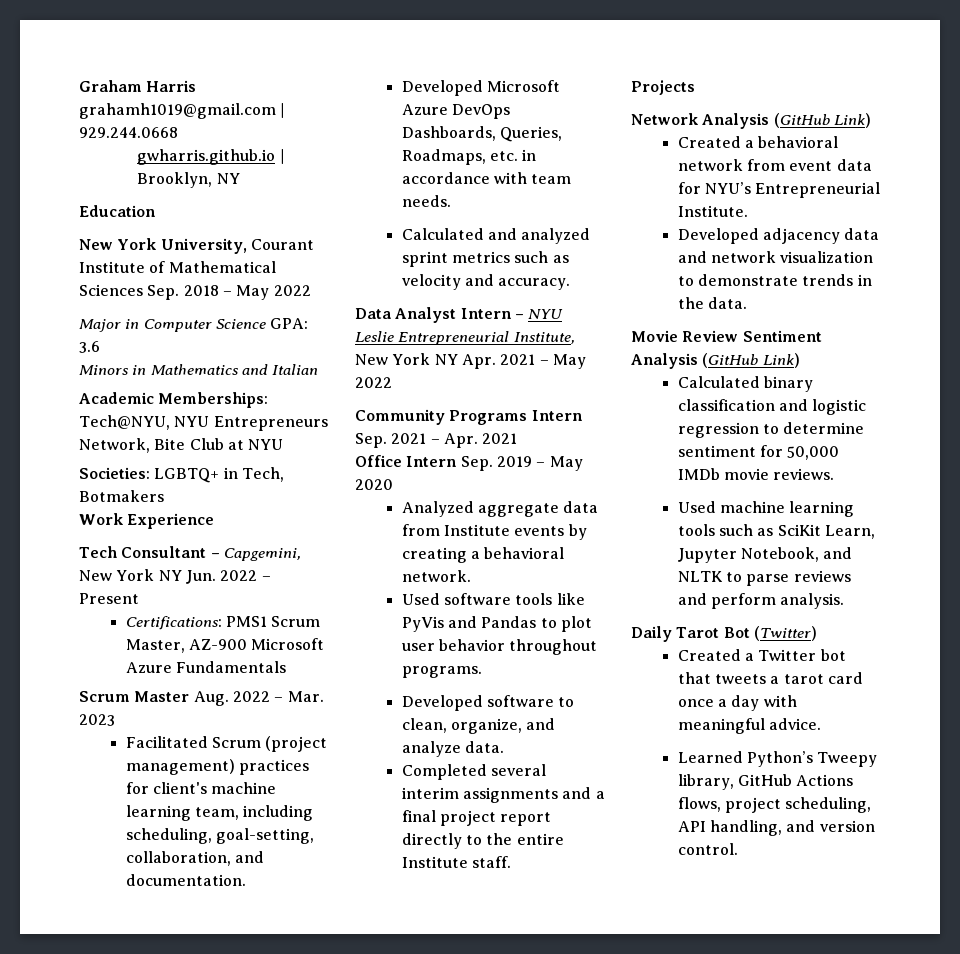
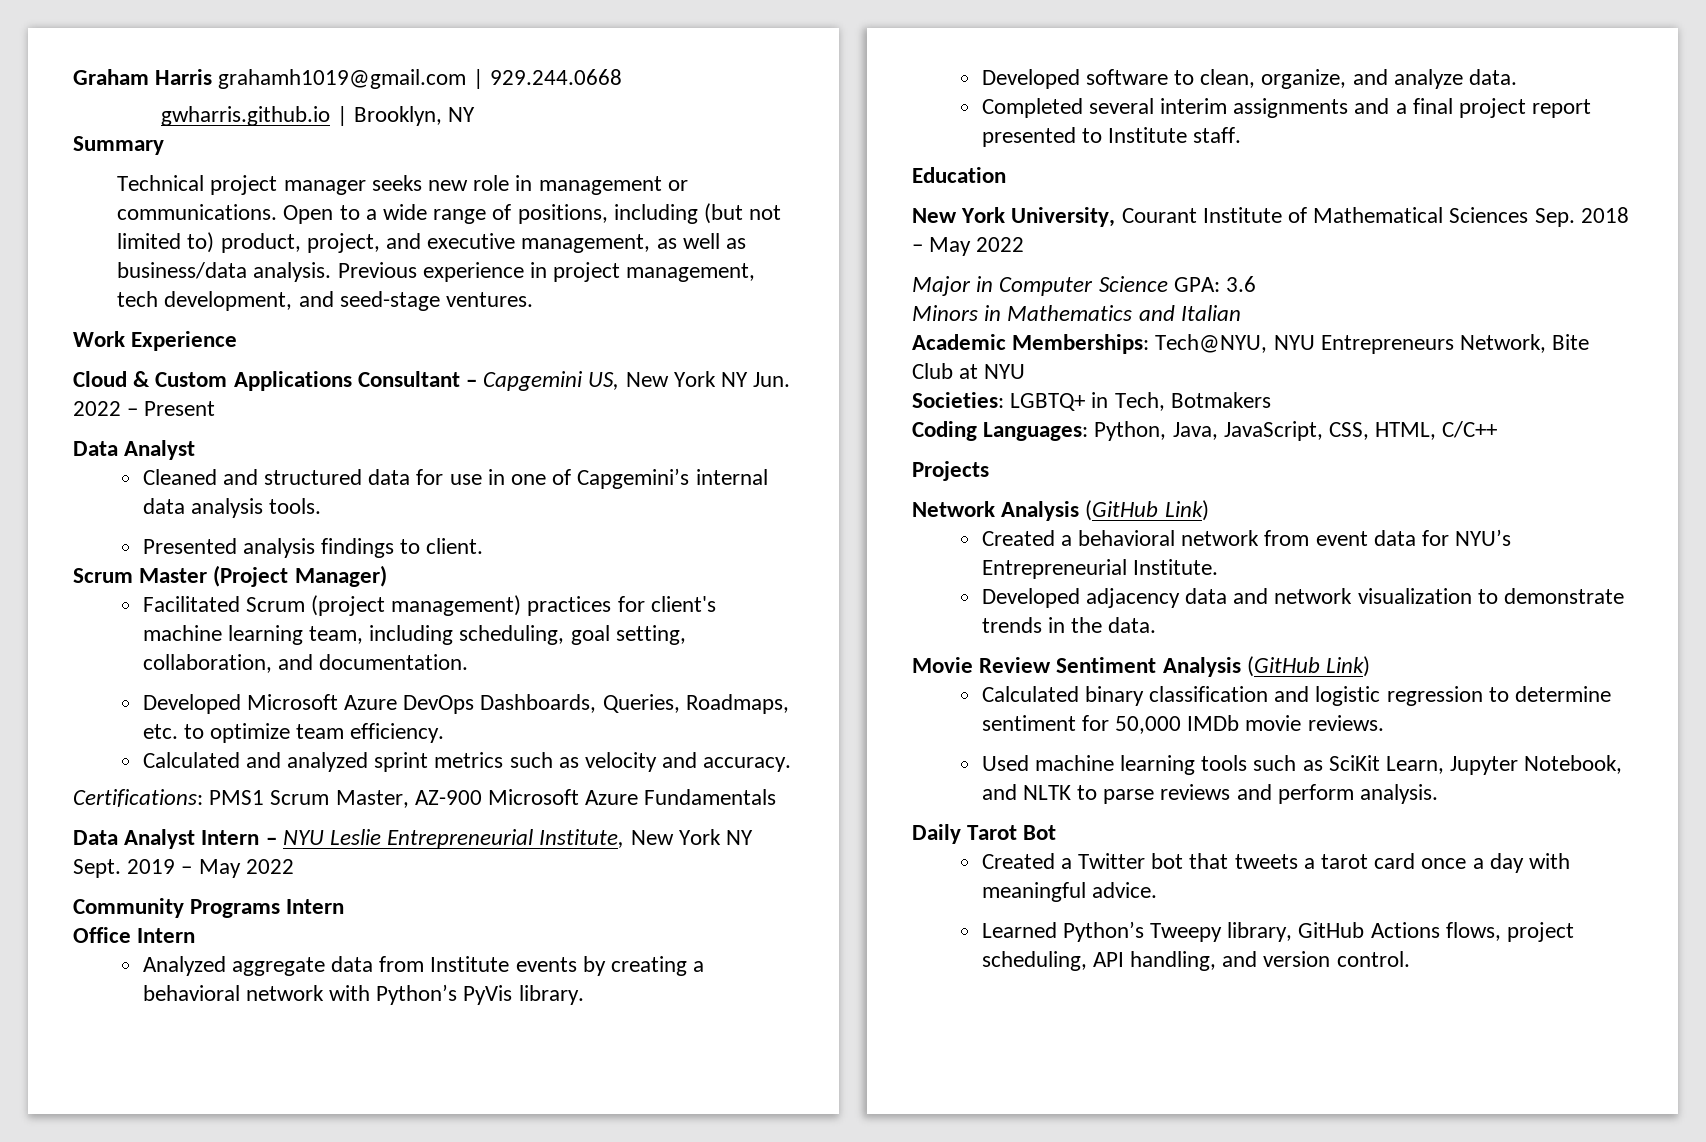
+ Summary
+ Technical project manager seeks new role in management or communications. Open to a wide range of positions, including (but not limited to) product, project, and executive management, as well as business/data analysis. Previous experience in project management, tech development, and seed-stage ventures.
+ Work Experience
+ Cloud & Custom Applications Consultant – Capgemini US, New York NY Jun. 2022 – Present
+ Data Analyst
+ Cleaned and structured data for use in one of Capgemini’s internal data analysis tools.
+ Presented analysis findings to client.
+ Scrum Master (Project Manager)
+ Facilitated Scrum (project management) practices for client's machine learning team, including scheduling, goal setting, collaboration, and documentation.
+ Developed Microsoft Azure DevOps Dashboards, Queries, Roadmaps, etc. to optimize team efficiency.
+ Calculated and analyzed sprint metrics such as velocity and accuracy.
+ Certifications: PMS1 Scrum Master, AZ-900 Microsoft Azure Fundamentals
+ Data Analyst Intern – NYU Leslie Entrepreneurial Institute, New York NY Sept. 2019 – May 2022
+ Community Programs Intern
+ Office Intern
+ Analyzed aggregate data from Institute events by creating a behavioral network with Python’s PyVis library.
+ Developed software to clean, organize, and analyze data.
+ Completed several interim assignments and a final project report presented to Institute staff.
- Work Experience
- Tech Consultant – Capgemini, New York NY Jun. 2022 – Present
- Certifications: PMS1 Scrum Master, AZ-900 Microsoft Azure Fundamentals
- Scrum Master Aug. 2022 – Mar. 2023
- Facilitated Scrum (project management) practices for client's machine learning team, including scheduling, goal-setting, collaboration, and documentation.
- Developed Microsoft Azure DevOps Dashboards, Queries, Roadmaps, etc. in accordance with team needs.
- Calculated and analyzed sprint metrics such as velocity and accuracy.
- Data Analyst Intern – NYU Leslie Entrepreneurial Institute, New York NY Apr. 2021 – May 2022
- Community Programs Intern Sep. 2021 – Apr. 2021
- Office Intern Sep. 2019 – May 2020
- Analyzed aggregate data from Institute events by creating a behavioral network.
- Used software tools like PyVis and Pandas to plot user behavior throughout programs.
- Developed software to clean, organize, and analyze data.
- Completed several interim assignments and a final project report directly to the entire Institute staff.
+ Coding Languages: Python, Java, JavaScript, CSS, HTML, C/C++
- Daily Tarot Bot (Twitter)
+ Daily Tarot Bot

